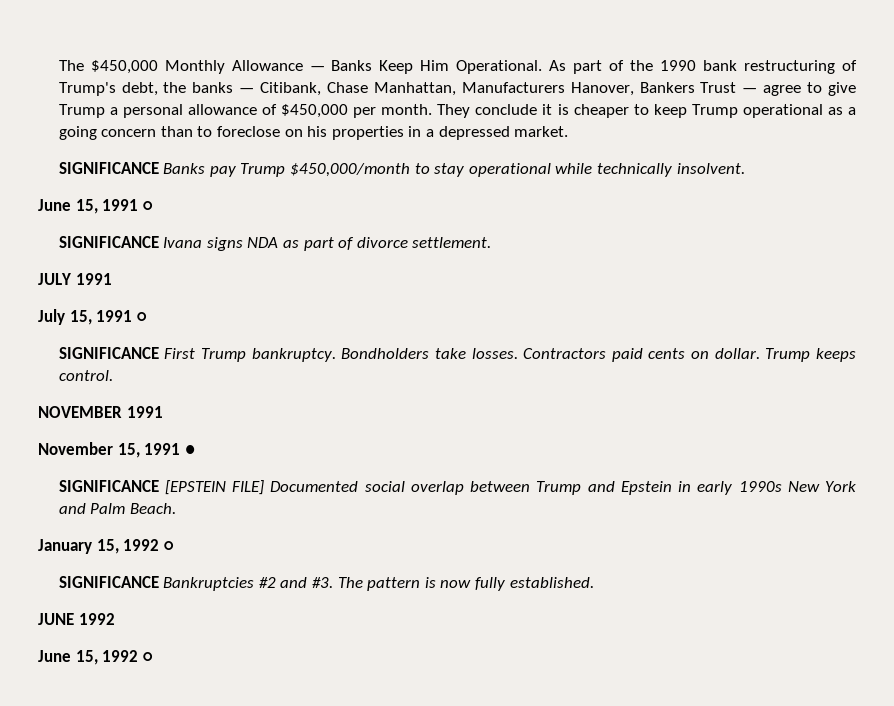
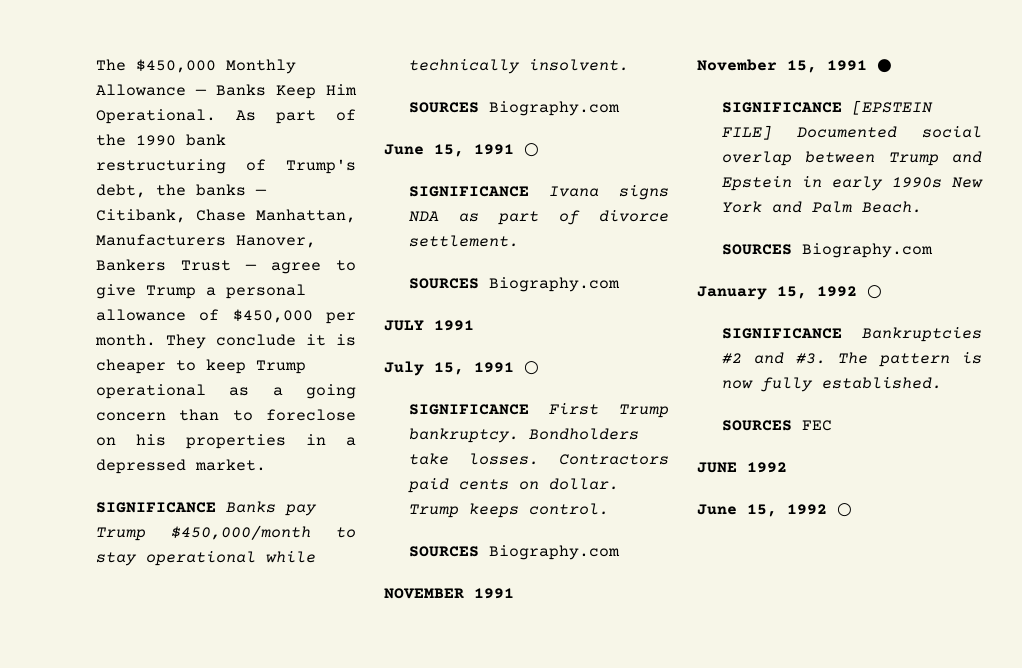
  SIGNIFICANCE Banks pay Trump $450,000/month to stay operational while technically insolvent.
+ SOURCES Biography.com
  SIGNIFICANCE Ivana signs NDA as part of divorce settlement.
+ SOURCES Biography.com
  Trump keeps control.
+ SOURCES Biography.com
  SIGNIFICANCE [EPSTEIN FILE] Documented social overlap between Trump and Epstein in early 1990s New York and Palm Beach.
+ SOURCES Biography.com
+ SOURCES FEC

